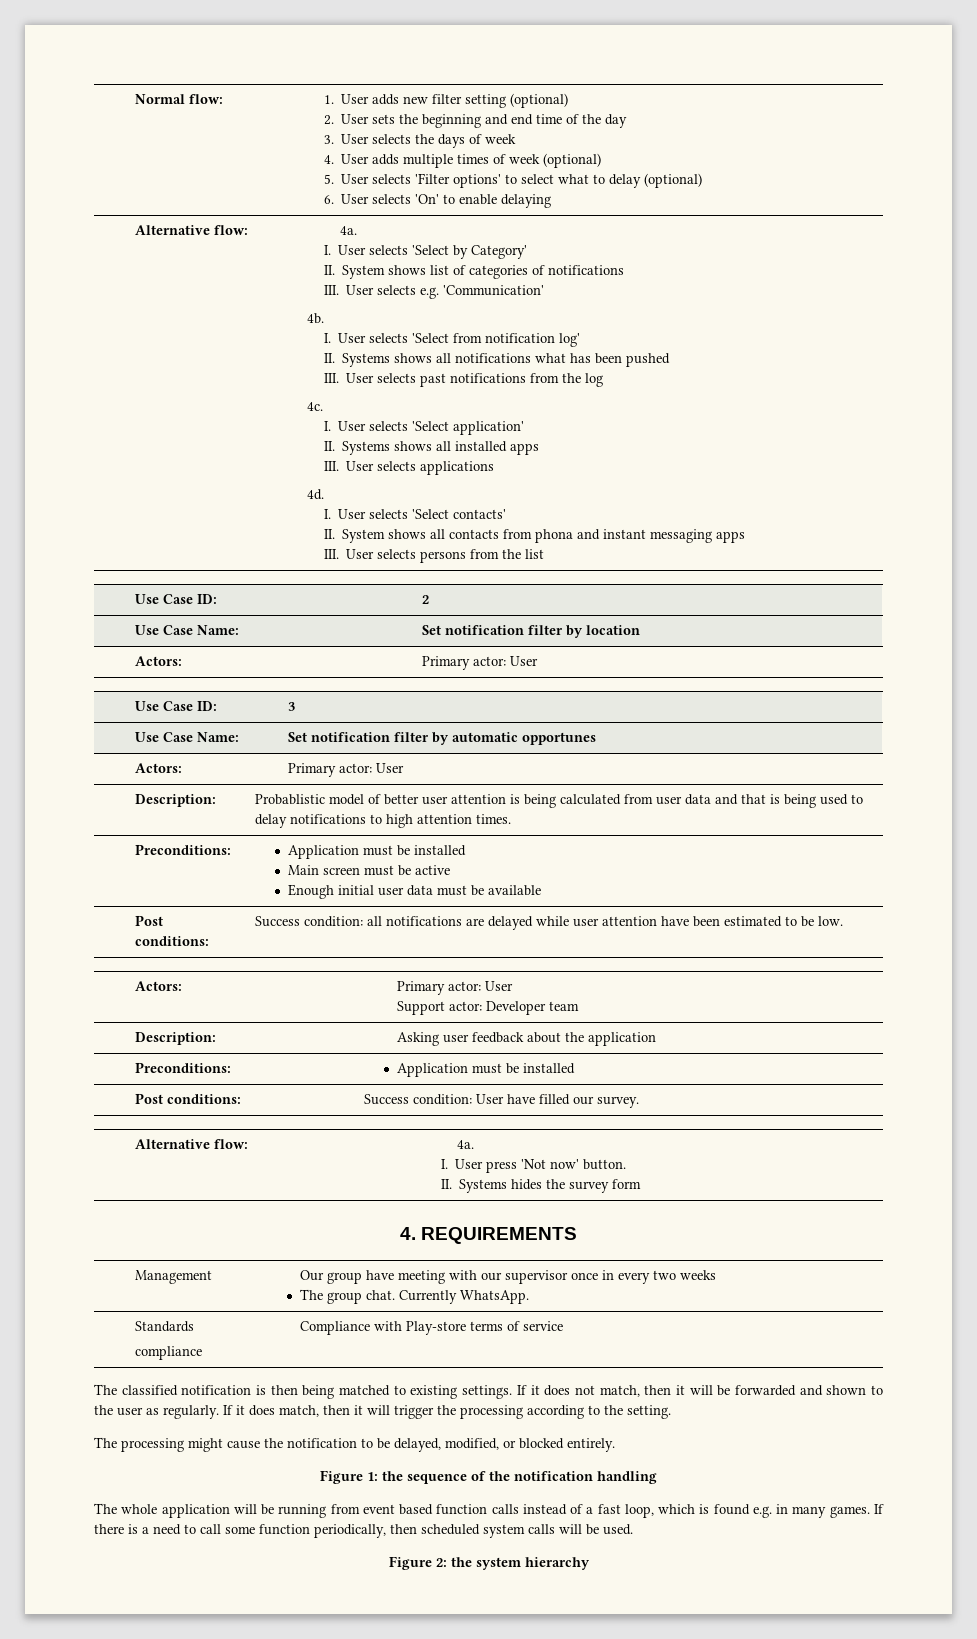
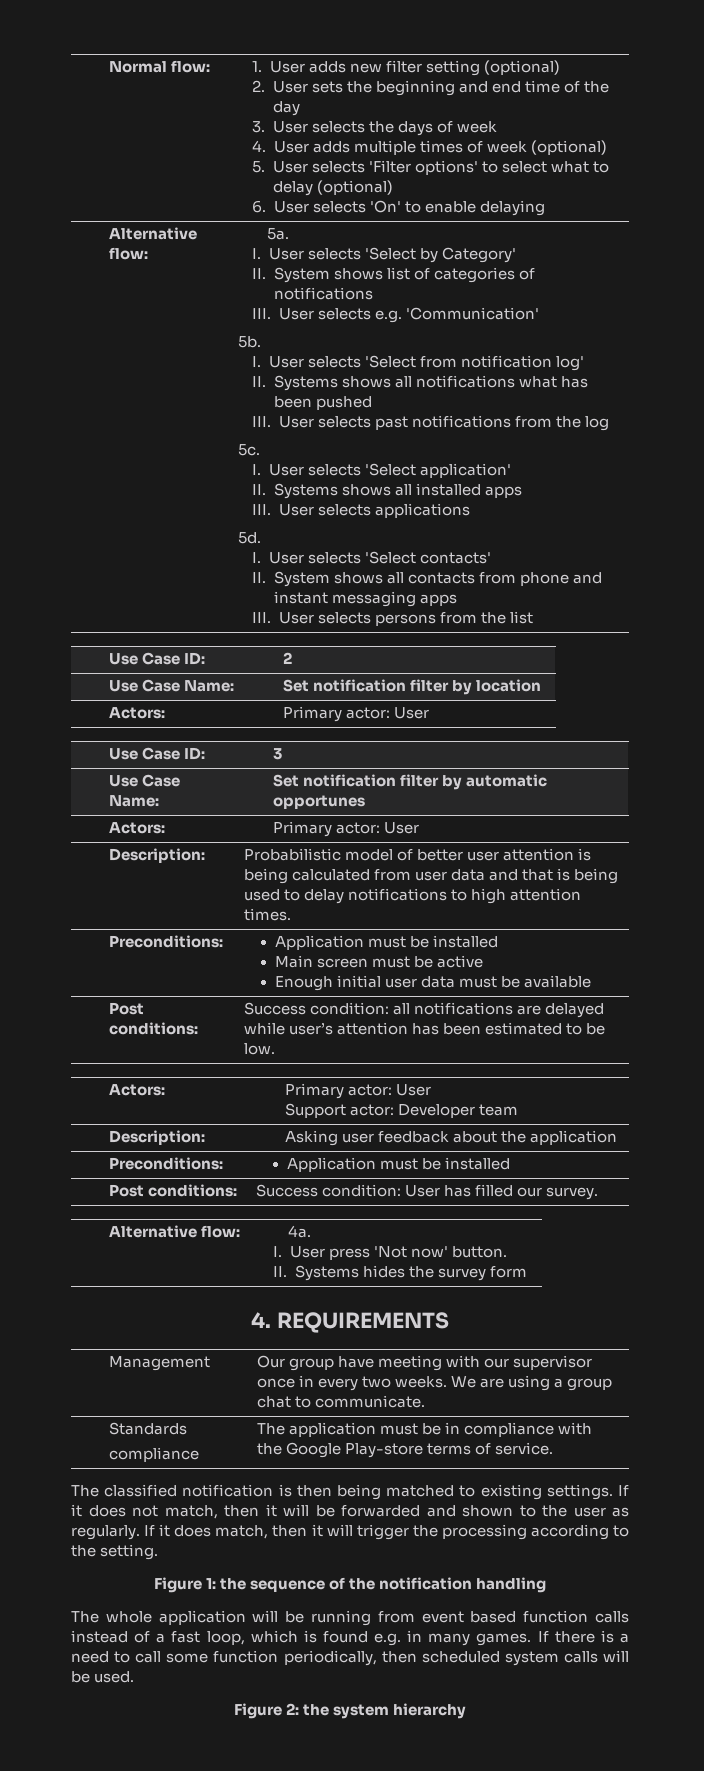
  6. User selects 'On' to enable delaying
- Alternative flow: | 4a.
+ Alternative flow: | 5a.
- 4b.
+ 5b.
- 4c.
+ 5c.
- 4d.
+ 5d.
- II. System shows all contacts from phona and instant messaging apps
+ II. System shows all contacts from phone and instant messaging apps
- Description: | Probablistic model of better user attention is being calculated from user data and that is being used to delay notifications to high attention times.
+ Description: | Probabilistic model of better user attention is being calculated from user data and that is being used to delay notifications to high attention times.
- Post conditions: | Success condition: all notifications are delayed while user attention have been estimated to be low.
+ Post conditions: | Success condition: all notifications are delayed while user’s attention has been estimated to be low.
- Post conditions: | Success condition: User have filled our survey.
+ Post conditions: | Success condition: User has filled our survey.
- Management | Our group have meeting with our supervisor once in every two weeks
- The group chat. Currently WhatsApp.
+ Management | Our group have meeting with our supervisor once in every two weeks. We are using a group chat to communicate.
  Standards
- compliance | Compliance with Play-store terms of service
+ compliance | The application must be in compliance with the Google Play-store terms of service.
- The processing might cause the notification to be delayed, modified, or blocked entirely.

